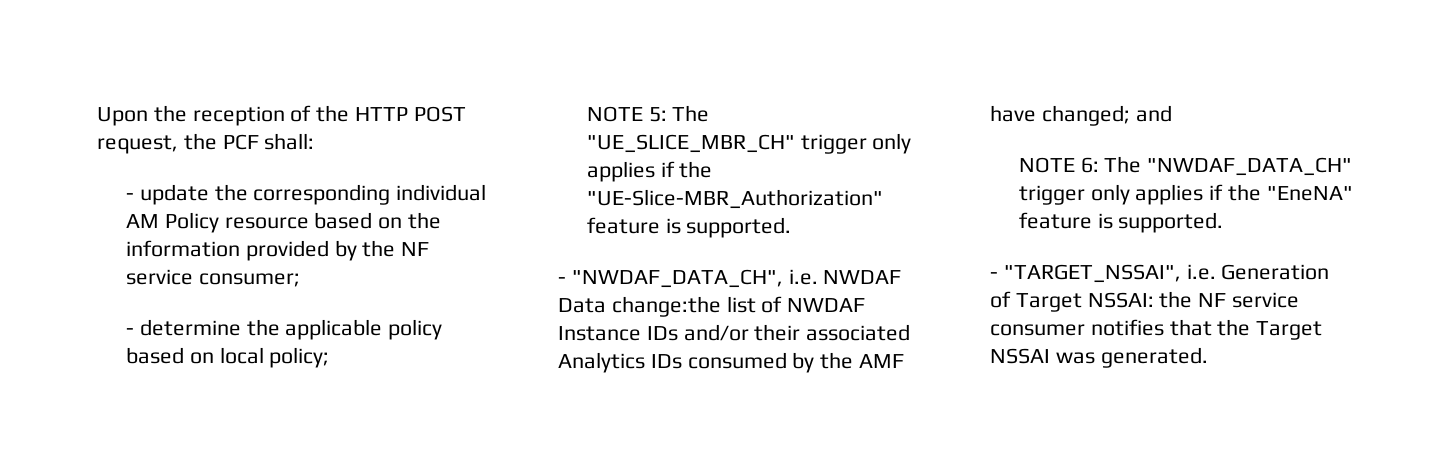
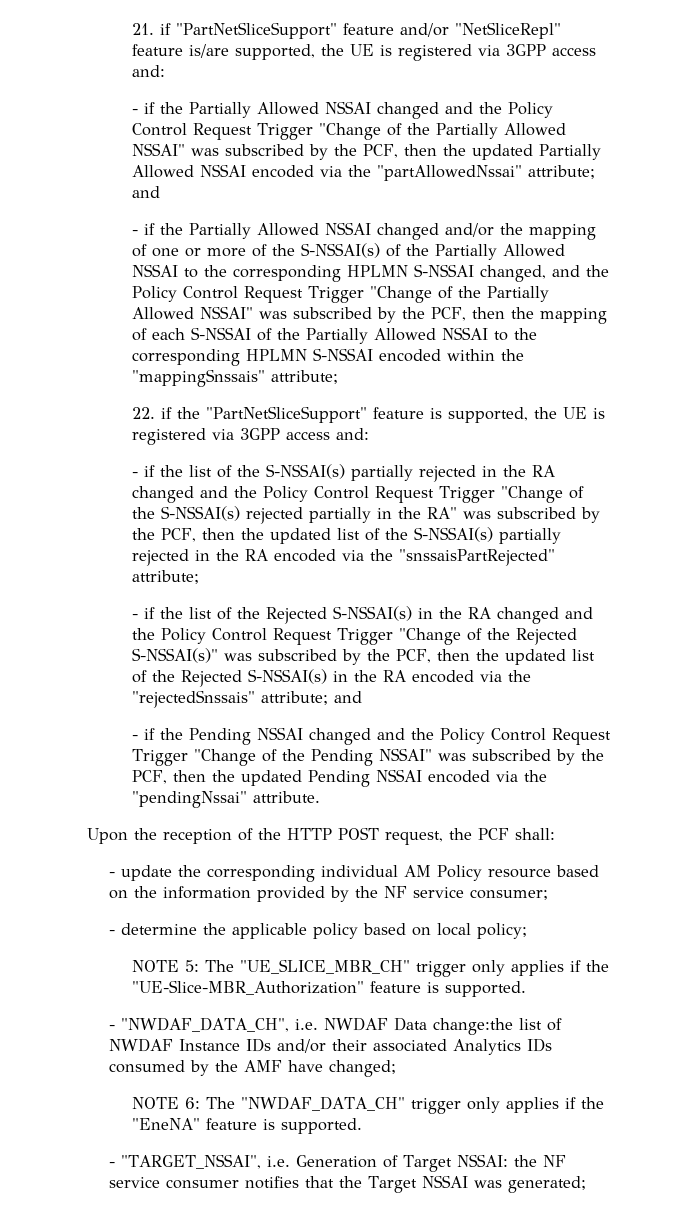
+ 21. if "PartNetSliceSupport" feature and/or "NetSliceRepl" feature is/are supported, the UE is registered via 3GPP access and:
+ - if the Partially Allowed NSSAI changed and the Policy Control Request Trigger "Change of the Partially Allowed NSSAI" was subscribed by the PCF, then the updated Partially Allowed NSSAI encoded via the "partAllowedNssai" attribute; and
+ - if the Partially Allowed NSSAI changed and/or the mapping of one or more of the S-NSSAI(s) of the Partially Allowed NSSAI to the corresponding HPLMN S-NSSAI changed, and the Policy Control Request Trigger "Change of the Partially Allowed NSSAI" was subscribed by the PCF, then the mapping of each S-NSSAI of the Partially Allowed NSSAI to the corresponding HPLMN S-NSSAI encoded within the "mappingSnssais" attribute;
+ 22. if the "PartNetSliceSupport" feature is supported, the UE is registered via 3GPP access and:
+ - if the list of the S-NSSAI(s) partially rejected in the RA changed and the Policy Control Request Trigger "Change of the S-NSSAI(s) rejected partially in the RA" was subscribed by the PCF, then the updated list of the S-NSSAI(s) partially rejected in the RA encoded via the "snssaisPartRejected" attribute;
+ - if the list of the Rejected S-NSSAI(s) in the RA changed and the Policy Control Request Trigger "Change of the Rejected S-NSSAI(s)" was subscribed by the PCF, then the updated list of the Rejected S-NSSAI(s) in the RA encoded via the "rejectedSnssais" attribute; and
+ - if the Pending NSSAI changed and the Policy Control Request Trigger "Change of the Pending NSSAI" was subscribed by the PCF, then the updated Pending NSSAI encoded via the "pendingNssai" attribute.
- - "NWDAF_DATA_CH", i.e. NWDAF Data change:the list of NWDAF Instance IDs and/or their associated Analytics IDs consumed by the AMF have changed; and
+ - "NWDAF_DATA_CH", i.e. NWDAF Data change:the list of NWDAF Instance IDs and/or their associated Analytics IDs consumed by the AMF have changed;
- - "TARGET_NSSAI", i.e. Generation of Target NSSAI: the NF service consumer notifies that the Target NSSAI was generated.
+ - "TARGET_NSSAI", i.e. Generation of Target NSSAI: the NF service consumer notifies that the Target NSSAI was generated;

